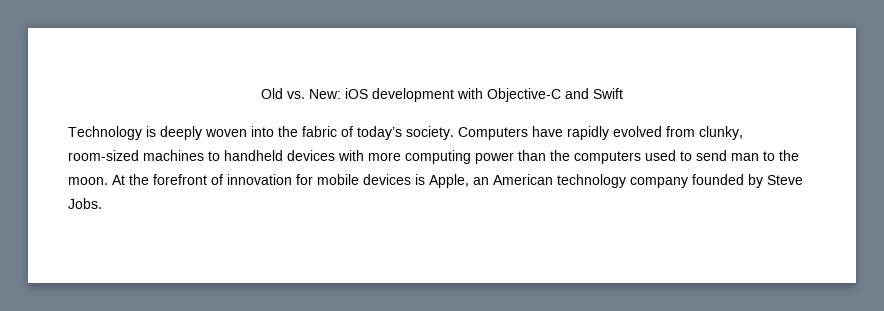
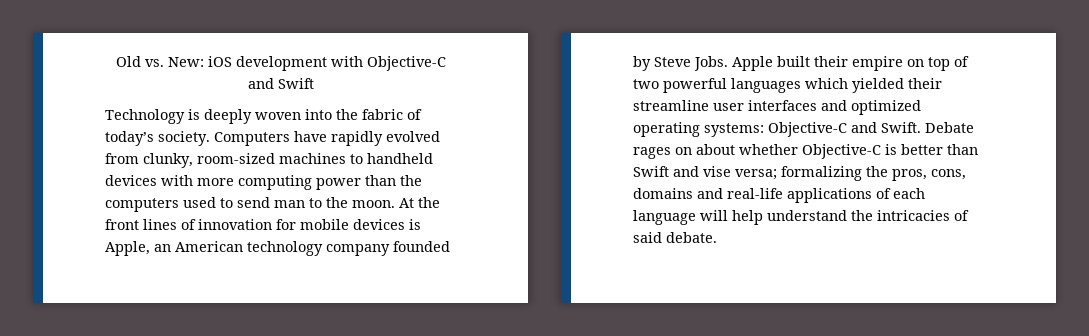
- At the forefront of innovation for mobile devices is Apple, an American technology company founded by Steve Jobs.
+ At the front lines of innovation for mobile devices is Apple, an American technology company founded by Steve Jobs.
+ Apple built their empire on top of two powerful languages which yielded their streamline user interfaces and optimized operating systems: Objective-C and Swift. Debate rages on about whether Objective-C is better than Swift and vise versa; formalizing the pros, cons, domains and real-life applications of each language will help understand the intricacies of said debate.

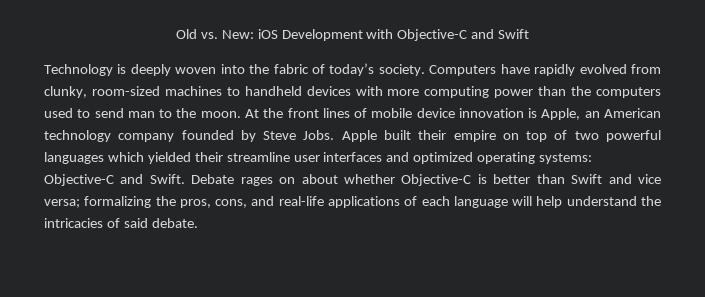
- Old vs. New: iOS development with Objective-C and Swift
+ Old vs. New: iOS Development with Objective-C and Swift
- At the front lines of innovation for mobile devices is Apple, an American technology company founded by Steve Jobs.
+ At the front lines of mobile device innovation is Apple, an American technology company founded by Steve Jobs.
- Debate rages on about whether Objective-C is better than Swift and vise versa; formalizing the pros, cons, domains and real-life applications of each language will help understand the intricacies of said debate.
+ Debate rages on about whether Objective-C is better than Swift and vice versa; formalizing the pros, cons, and real-life applications of each language will help understand the intricacies of said debate.

